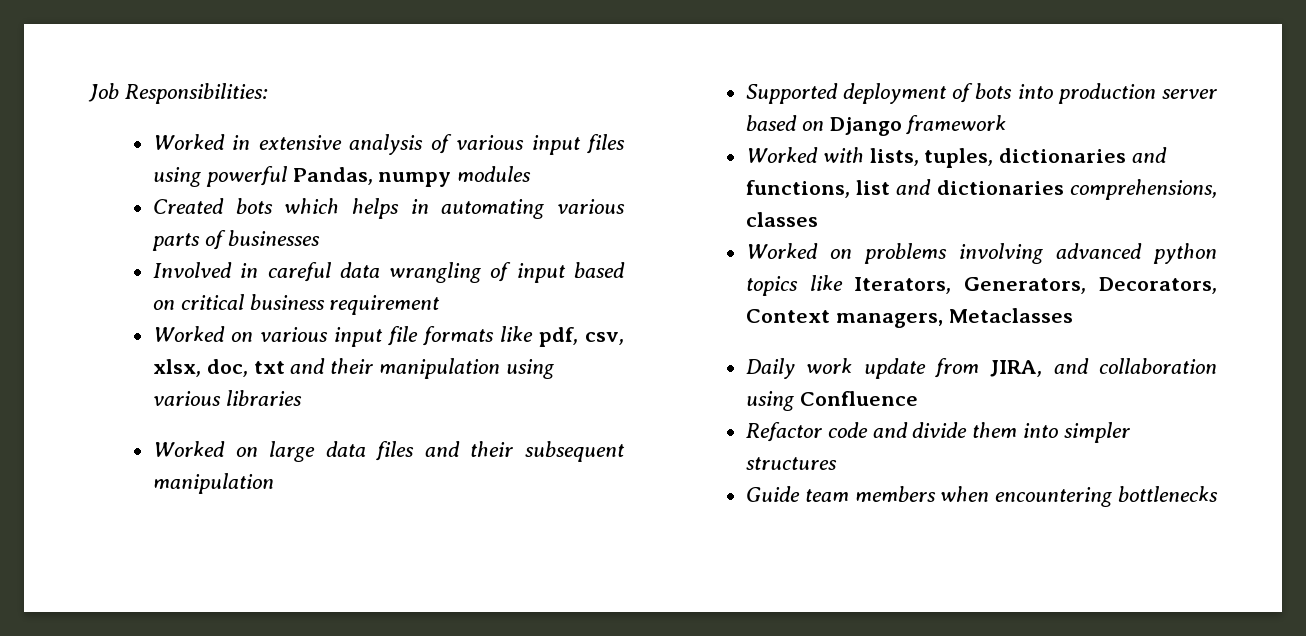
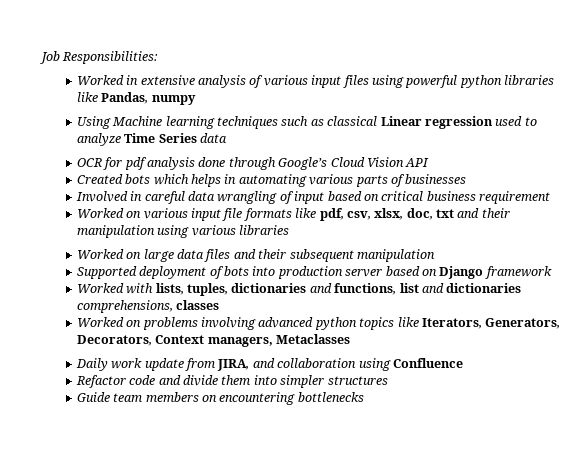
- Worked in extensive analysis of various input files using powerful Pandas, numpy modules
+ Worked in extensive analysis of various input files using powerful python libraries like Pandas, numpy
+ Using Machine learning techniques such as classical Linear regression used to analyze Time Series data
+ OCR for pdf analysis done through Google’s Cloud Vision API
- Guide team members when encountering bottlenecks
+ Guide team members on encountering bottlenecks

